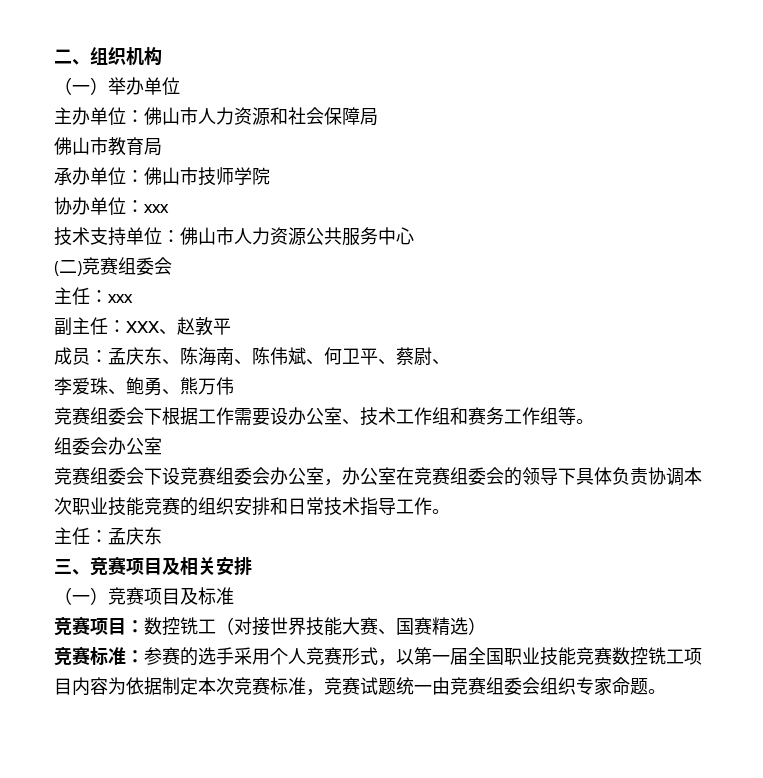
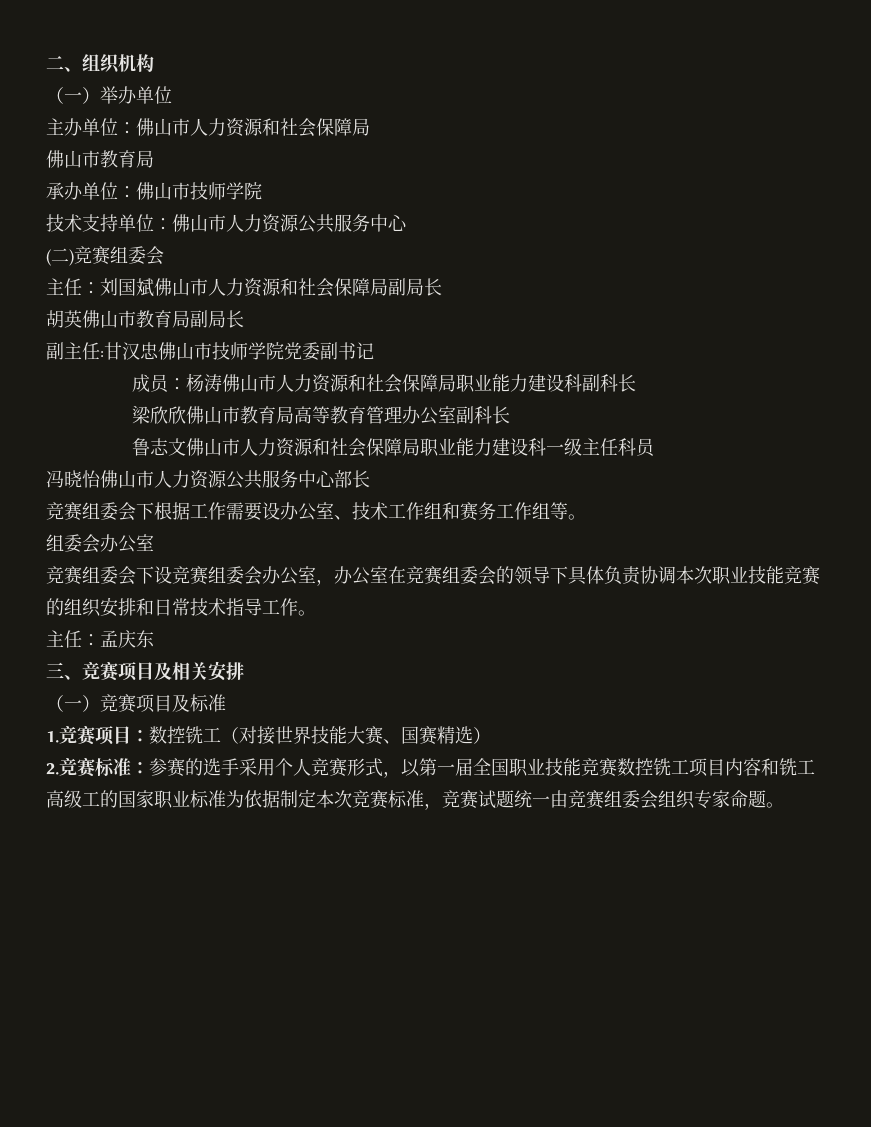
- 协办单位：xxx
- 主任：xxx
- 副主任：XXX、赵敦平
- 成员：孟庆东、陈海南、陈伟斌、何卫平、蔡尉、
- 李爱珠、鲍勇、熊万伟
+ 主任：刘国斌佛山市人力资源和社会保障局副局长
+ 胡英佛山市教育局副局长
+ 副主任:甘汉忠佛山市技师学院党委副书记
+ 成员：杨涛佛山市人力资源和社会保障局职业能力建设科副科长
+ 梁欣欣佛山市教育局高等教育管理办公室副科长
+ 鲁志文佛山市人力资源和社会保障局职业能力建设科一级主任科员
+ 冯晓怡佛山市人力资源公共服务中心部长
- 竞赛项目：数控铣工（对接世界技能大赛、国赛精选）
+ 1.竞赛项目：数控铣工（对接世界技能大赛、国赛精选）
- 竞赛标准：参赛的选手采用个人竞赛形式，以第一届全国职业技能竞赛数控铣工项目内容为依据制定本次竞赛标准，竞赛试题统一由竞赛组委会组织专家命题。
+ 2.竞赛标准：参赛的选手采用个人竞赛形式，以第一届全国职业技能竞赛数控铣工项目内容和铣工高级工的国家职业标准为依据制定本次竞赛标准，竞赛试题统一由竞赛组委会组织专家命题。

